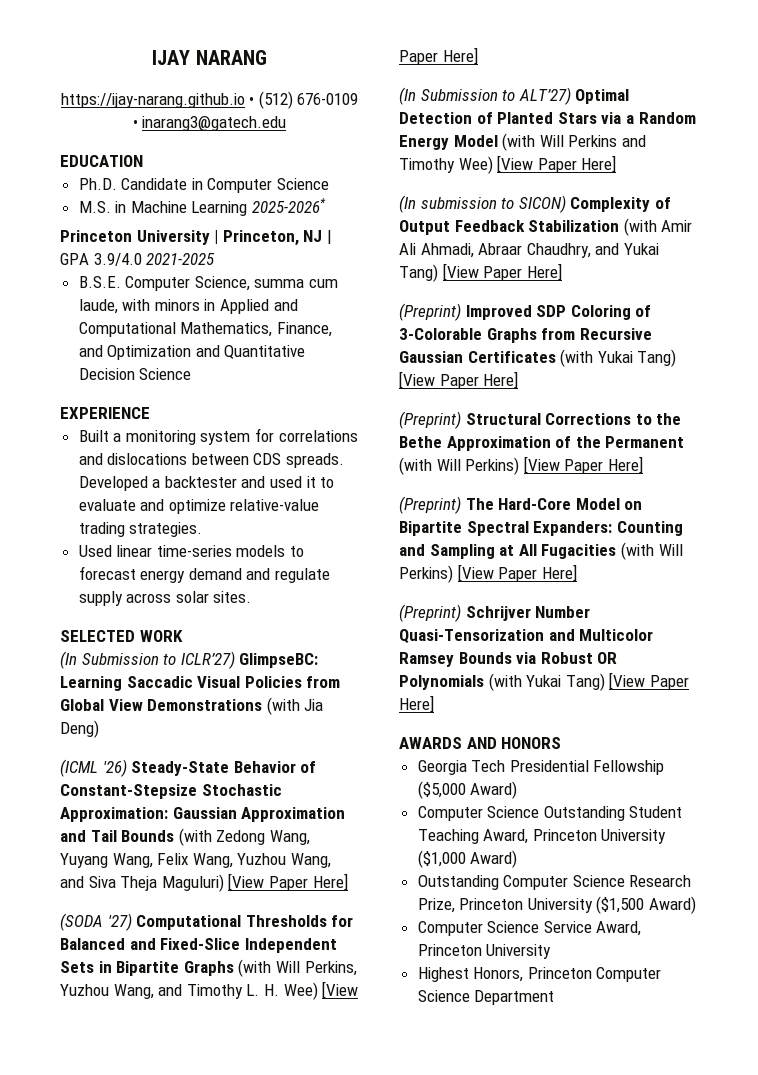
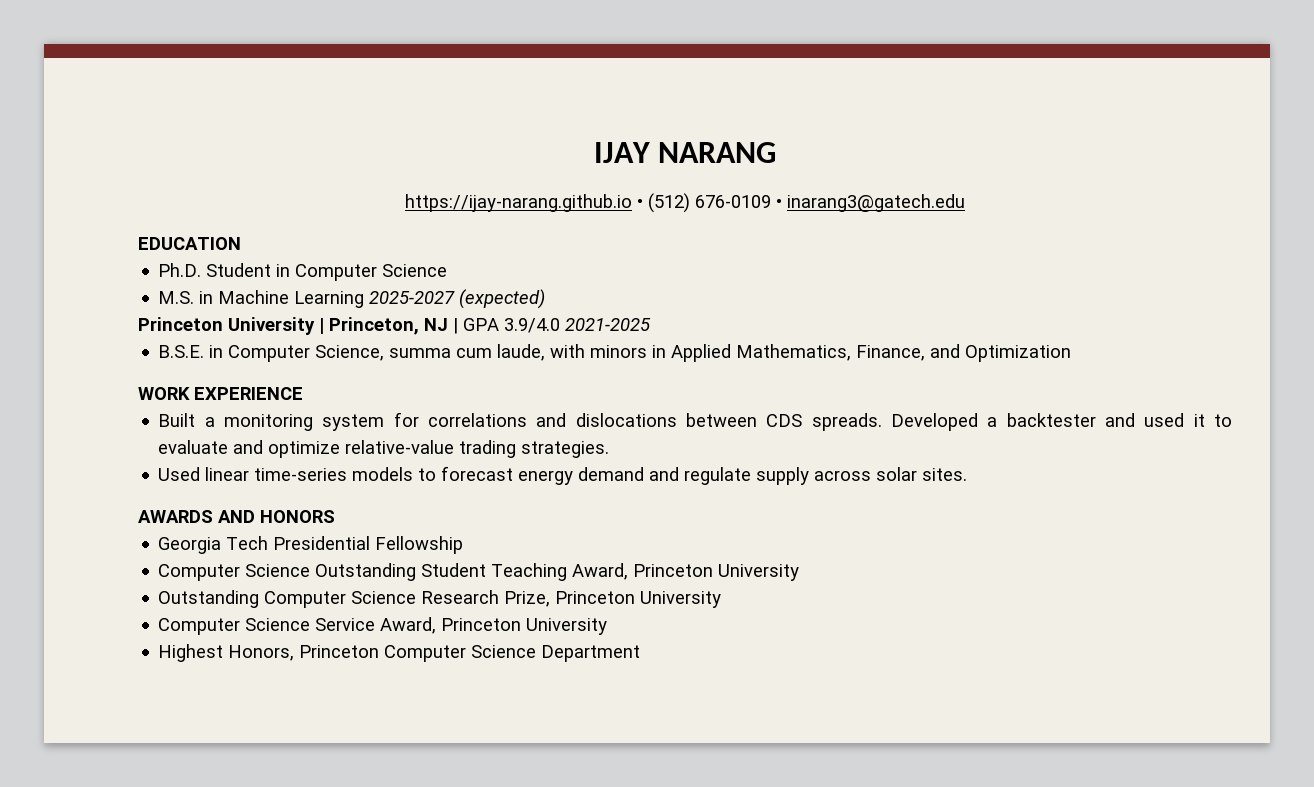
- Ph.D. Candidate in Computer Science
+ Ph.D. Student in Computer Science
- M.S. in Machine Learning 2025-2026*
+ M.S. in Machine Learning 2025-2027 (expected)
- B.S.E. Computer Science, summa cum laude, with minors in Applied and Computational Mathematics, Finance, and Optimization and Quantitative Decision Science
- EXPERIENCE
+ B.S.E. in Computer Science, summa cum laude, with minors in Applied Mathematics, Finance, and Optimization
+ WORK EXPERIENCE
- SELECTED WORK
- (In Submission to ICLR’27) GlimpseBC: Learning Saccadic Visual Policies from Global View Demonstrations (with Jia Deng)
- (ICML '26) Steady-State Behavior of Constant-Stepsize Stochastic Approximation: Gaussian Approximation and Tail Bounds (with Zedong Wang, Yuyang Wang, Felix Wang, Yuzhou Wang, and Siva Theja Maguluri) [View Paper Here]
- (SODA '27) Computational Thresholds for Balanced and Fixed-Slice Independent Sets in Bipartite Graphs (with Will Perkins, Yuzhou Wang, and Timothy L. H. Wee) [View Paper Here]
- (In Submission to ALT’27) Optimal Detection of Planted Stars via a Random Energy Model (with Will Perkins and Timothy Wee) [View Paper Here]
- (In submission to SICON) Complexity of Output Feedback Stabilization (with Amir Ali Ahmadi, Abraar Chaudhry, and Yukai Tang) [View Paper Here]
- (Preprint) Improved SDP Coloring of 3-Colorable Graphs from Recursive Gaussian Certificates (with Yukai Tang) [View Paper Here]
- (Preprint) Structural Corrections to the Bethe Approximation of the Permanent (with Will Perkins) [View Paper Here]
- (Preprint) The Hard-Core Model on Bipartite Spectral Expanders: Counting and Sampling at All Fugacities (with Will Perkins) [View Paper Here]
- (Preprint) Schrijver Number Quasi-Tensorization and Multicolor Ramsey Bounds via Robust OR Polynomials (with Yukai Tang) [View Paper Here]
- Georgia Tech Presidential Fellowship ($5,000 Award)
+ Georgia Tech Presidential Fellowship
- Computer Science Outstanding Student Teaching Award, Princeton University ($1,000 Award)
+ Computer Science Outstanding Student Teaching Award, Princeton University
- Outstanding Computer Science Research Prize, Princeton University ($1,500 Award)
+ Outstanding Computer Science Research Prize, Princeton University

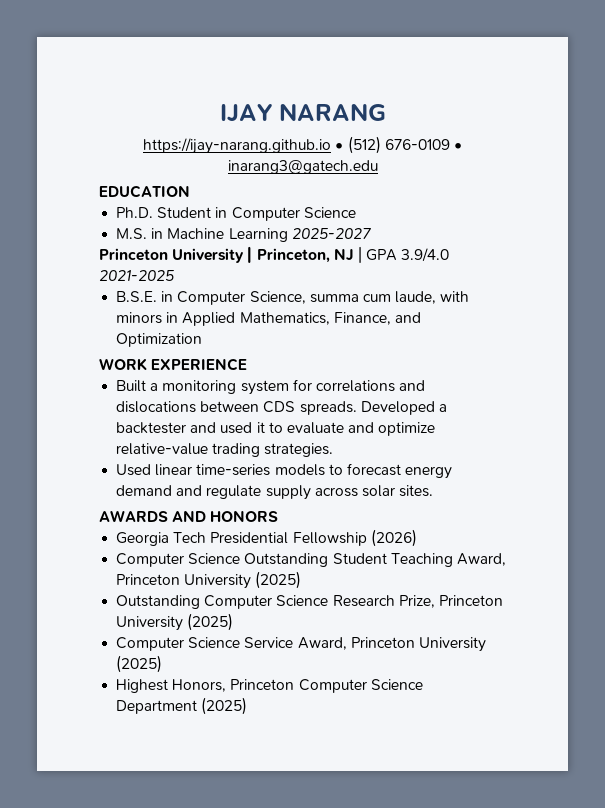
- M.S. in Machine Learning 2025-2027 (expected)
+ M.S. in Machine Learning 2025-2027
- Georgia Tech Presidential Fellowship
+ Georgia Tech Presidential Fellowship (2026)
- Computer Science Outstanding Student Teaching Award, Princeton University
+ Computer Science Outstanding Student Teaching Award, Princeton University (2025)
- Outstanding Computer Science Research Prize, Princeton University
+ Outstanding Computer Science Research Prize, Princeton University (2025)
- Computer Science Service Award, Princeton University
+ Computer Science Service Award, Princeton University (2025)
- Highest Honors, Princeton Computer Science Department
+ Highest Honors, Princeton Computer Science Department (2025)

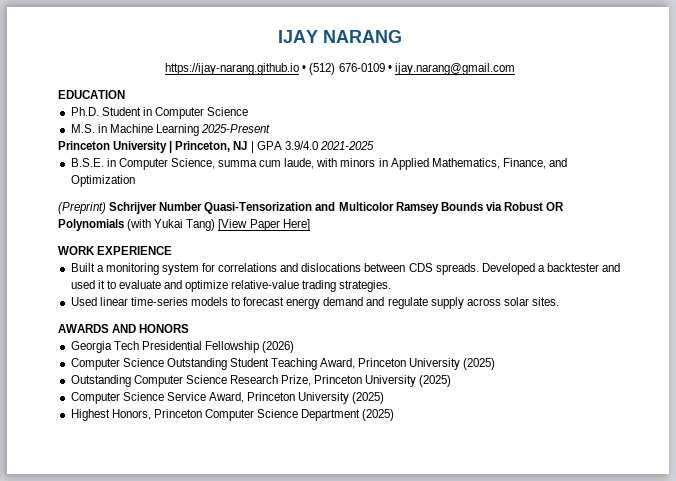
- https://ijay-narang.github.io • (512) 676-0109 • inarang3@gatech.edu
+ https://ijay-narang.github.io • (512) 676-0109 • ijay.narang@gmail.com
- M.S. in Machine Learning 2025-2027
+ M.S. in Machine Learning 2025-Present
+ (Preprint) Schrijver Number Quasi-Tensorization and Multicolor Ramsey Bounds via Robust OR Polynomials (with Yukai Tang) [View Paper Here]

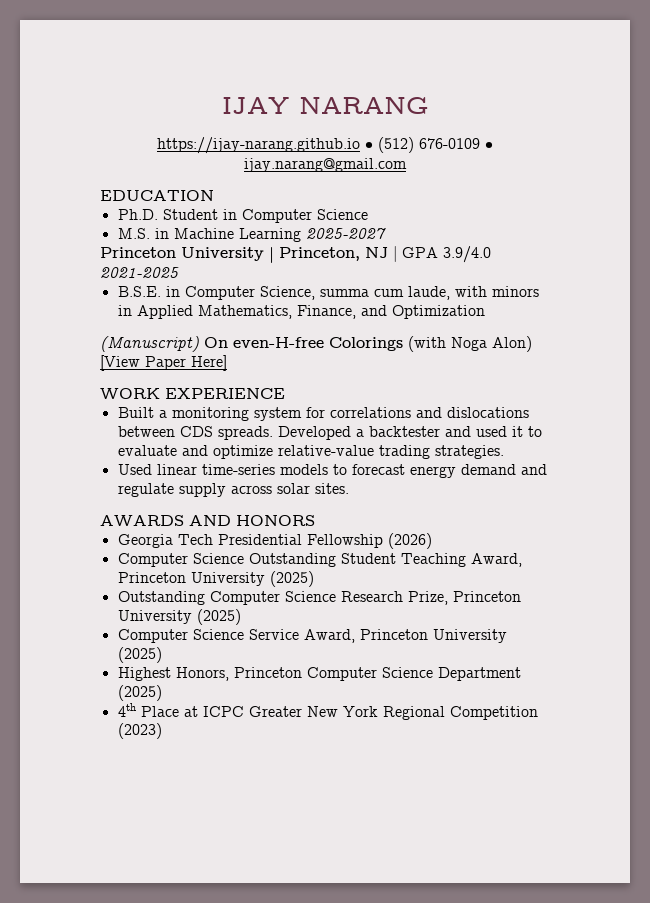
- M.S. in Machine Learning 2025-Present
+ M.S. in Machine Learning 2025-2027
- (Preprint) Schrijver Number Quasi-Tensorization and Multicolor Ramsey Bounds via Robust OR Polynomials (with Yukai Tang) [View Paper Here]
+ (Manuscript) On even-H-free Colorings (with Noga Alon) [View Paper Here]
+ 4th Place at ICPC Greater New York Regional Competition (2023)

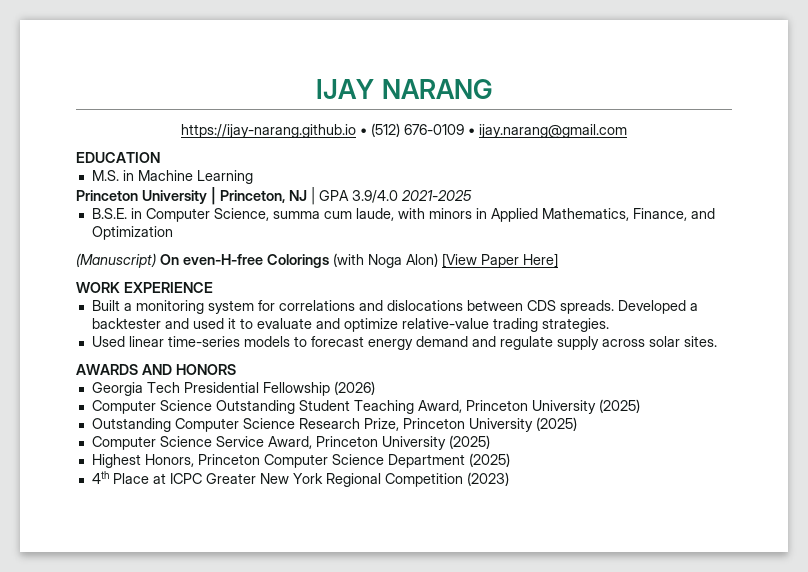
- Ph.D. Student in Computer Science
- M.S. in Machine Learning 2025-2027
+ M.S. in Machine Learning

